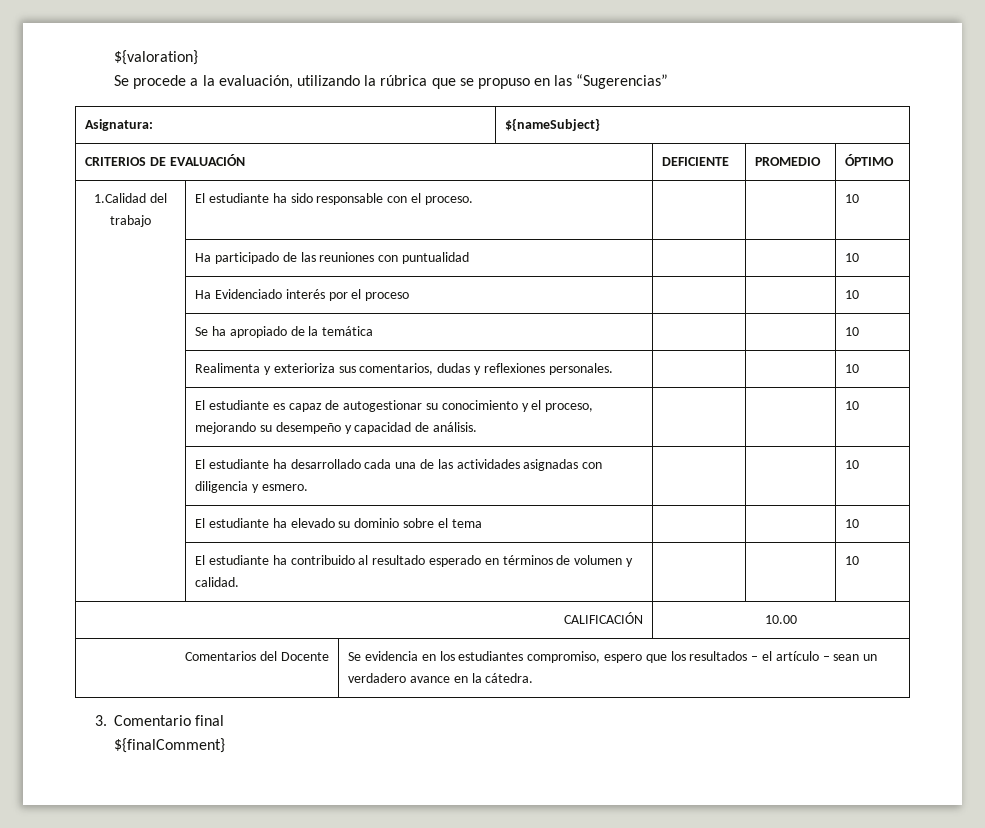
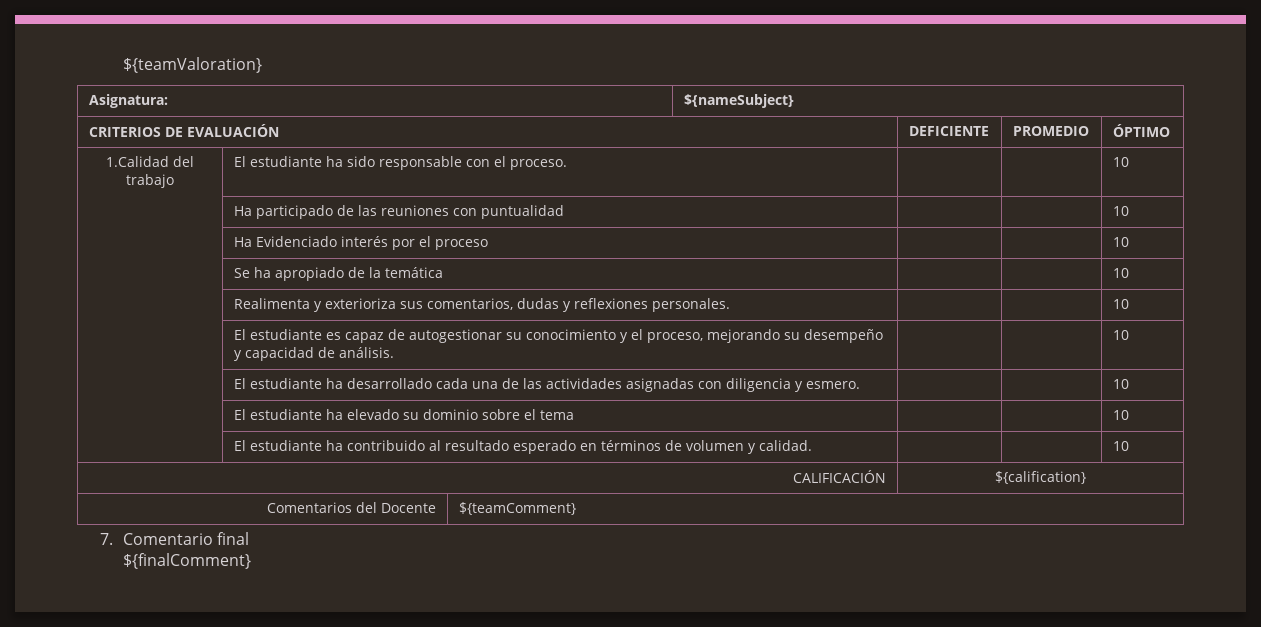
- ${valoration}
- Se procede a la evaluación, utilizando la rúbrica que se propuso en las “Sugerencias”
+ ${teamValoration}
- CALIFICACIÓN | 10.00
+ CALIFICACIÓN | ${calification}
- Comentarios del Docente | Se evidencia en los estudiantes compromiso, espero que los resultados – el artículo – sean un verdadero avance en la cátedra.
- 3. Comentario final
+ Comentarios del Docente | ${teamComment}
+ 7. Comentario final

